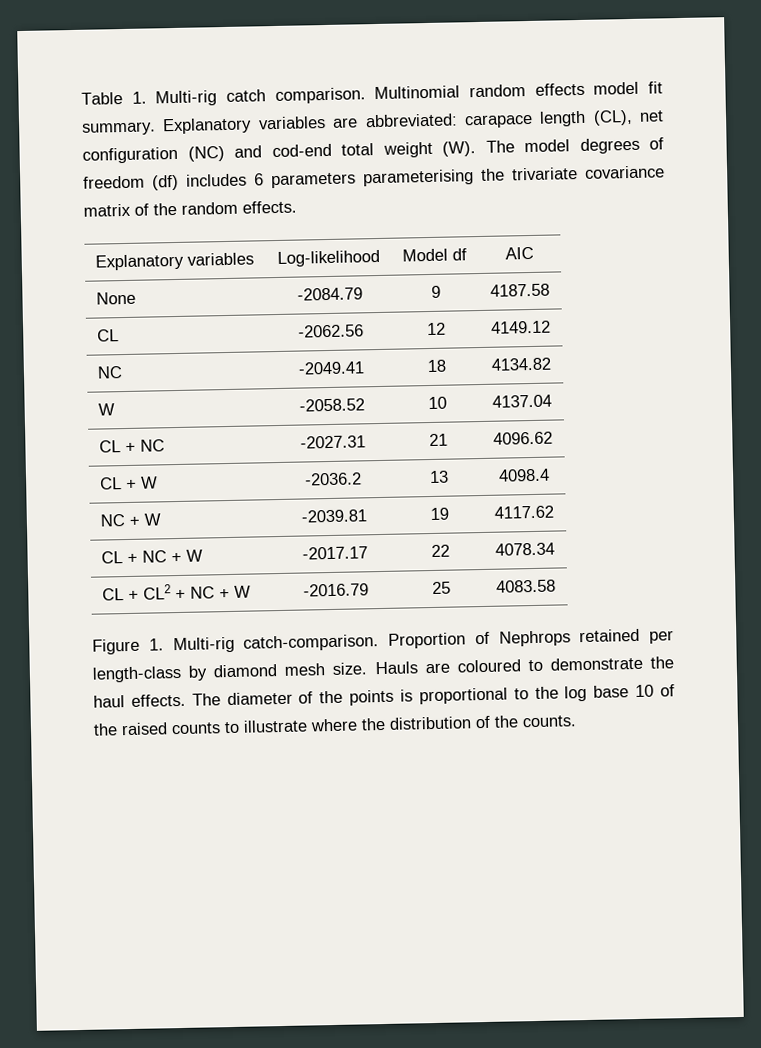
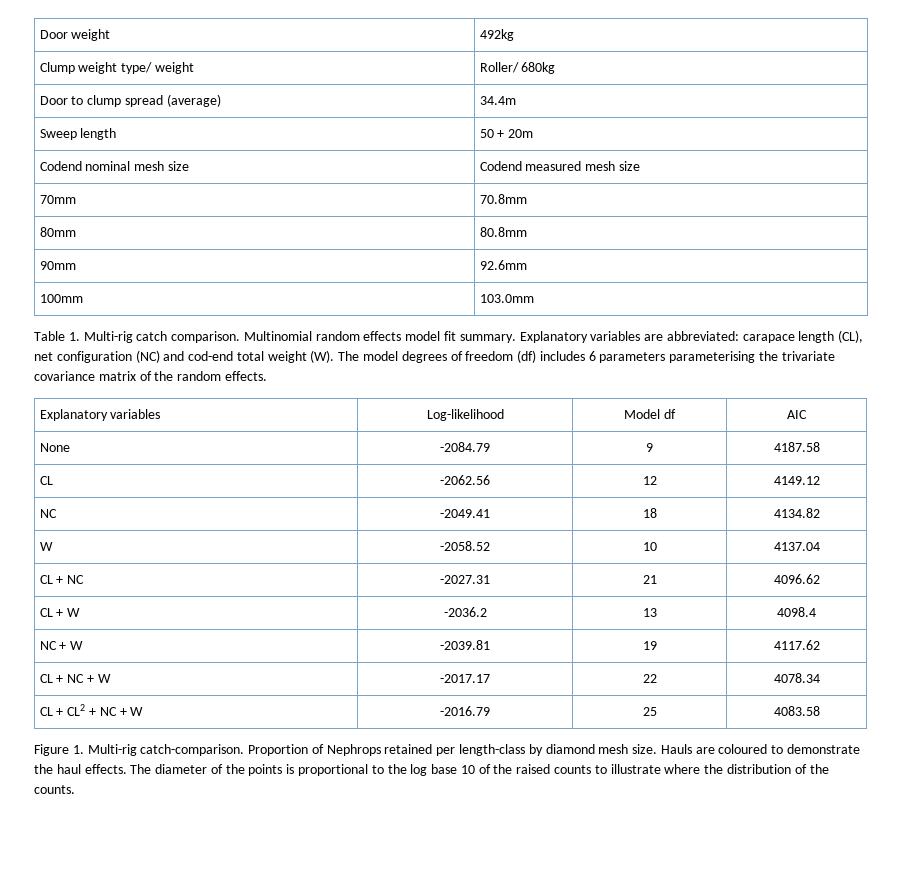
+ Door weight | 492kg
+ Clump weight type/ weight | Roller/ 680kg
+ Door to clump spread (average) | 34.4m
+ Sweep length | 50 + 20m
+ Codend nominal mesh size | Codend measured mesh size
+ 70mm | 70.8mm
+ 80mm | 80.8mm
+ 90mm | 92.6mm
+ 100mm | 103.0mm

